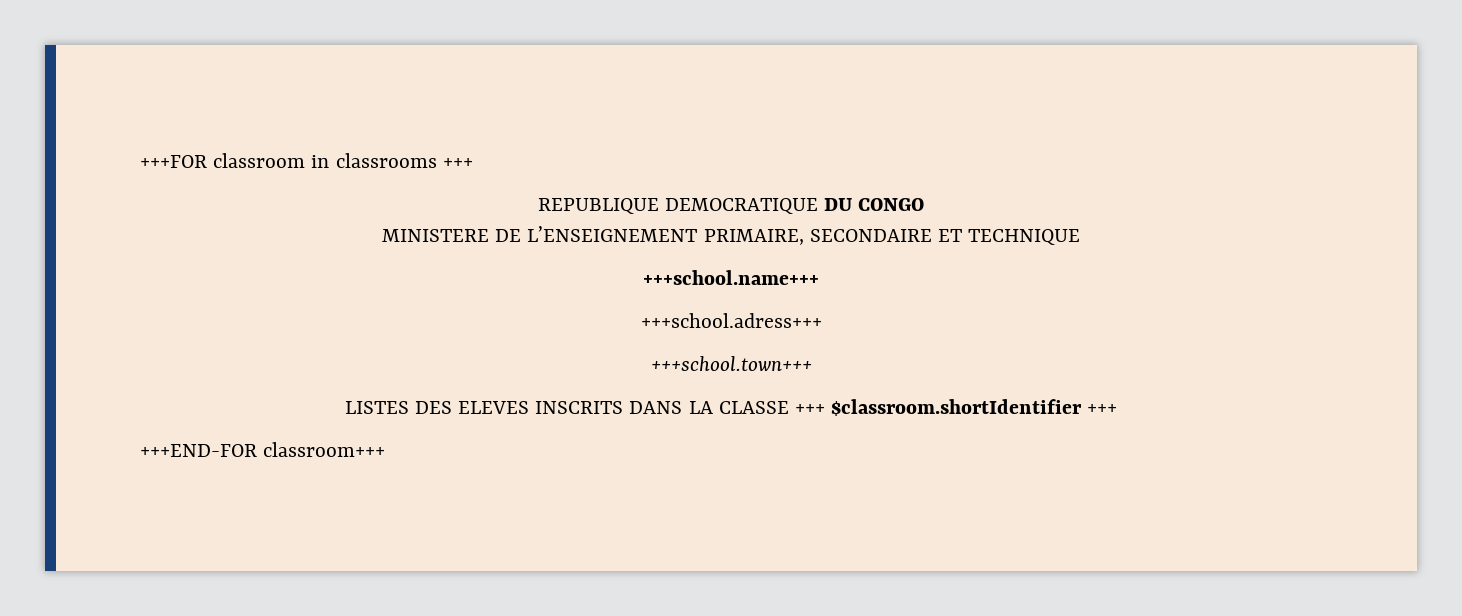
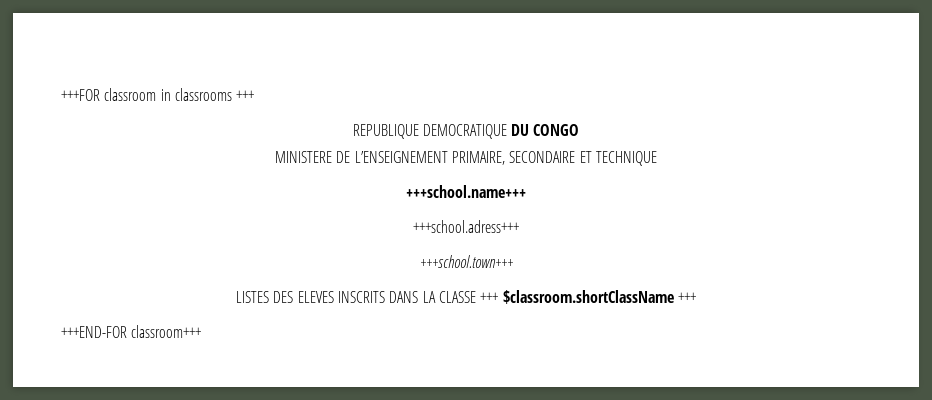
- LISTES DES ELEVES INSCRITS DANS LA CLASSE +++ $classroom.shortIdentifier +++
+ LISTES DES ELEVES INSCRITS DANS LA CLASSE +++ $classroom.shortClassName +++

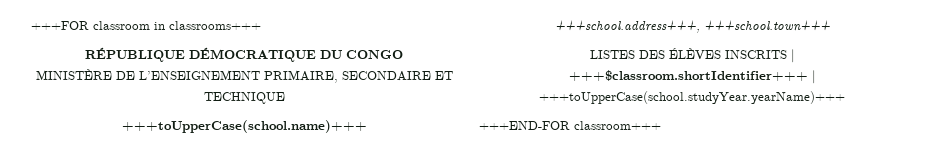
- +++FOR classroom in classrooms +++
- REPUBLIQUE DEMOCRATIQUE DU CONGO
+ +++FOR classroom in classrooms+++
+ RÉPUBLIQUE DÉMOCRATIQUE DU CONGO
- MINISTERE DE L’ENSEIGNEMENT PRIMAIRE, SECONDAIRE ET TECHNIQUE
+ MINISTÈRE DE L’ENSEIGNEMENT PRIMAIRE, SECONDAIRE ET TECHNIQUE
- +++school.name+++
- +++school.adress+++
- +++school.town+++
+ +++toUpperCase(school.name)+++
+ +++school.address+++, +++school.town+++
- LISTES DES ELEVES INSCRITS DANS LA CLASSE +++ $classroom.shortClassName +++
+ LISTES DES ÉLÈVES INSCRITS | +++$classroom.shortIdentifier+++ | +++toUpperCase(school.studyYear.yearName)+++

